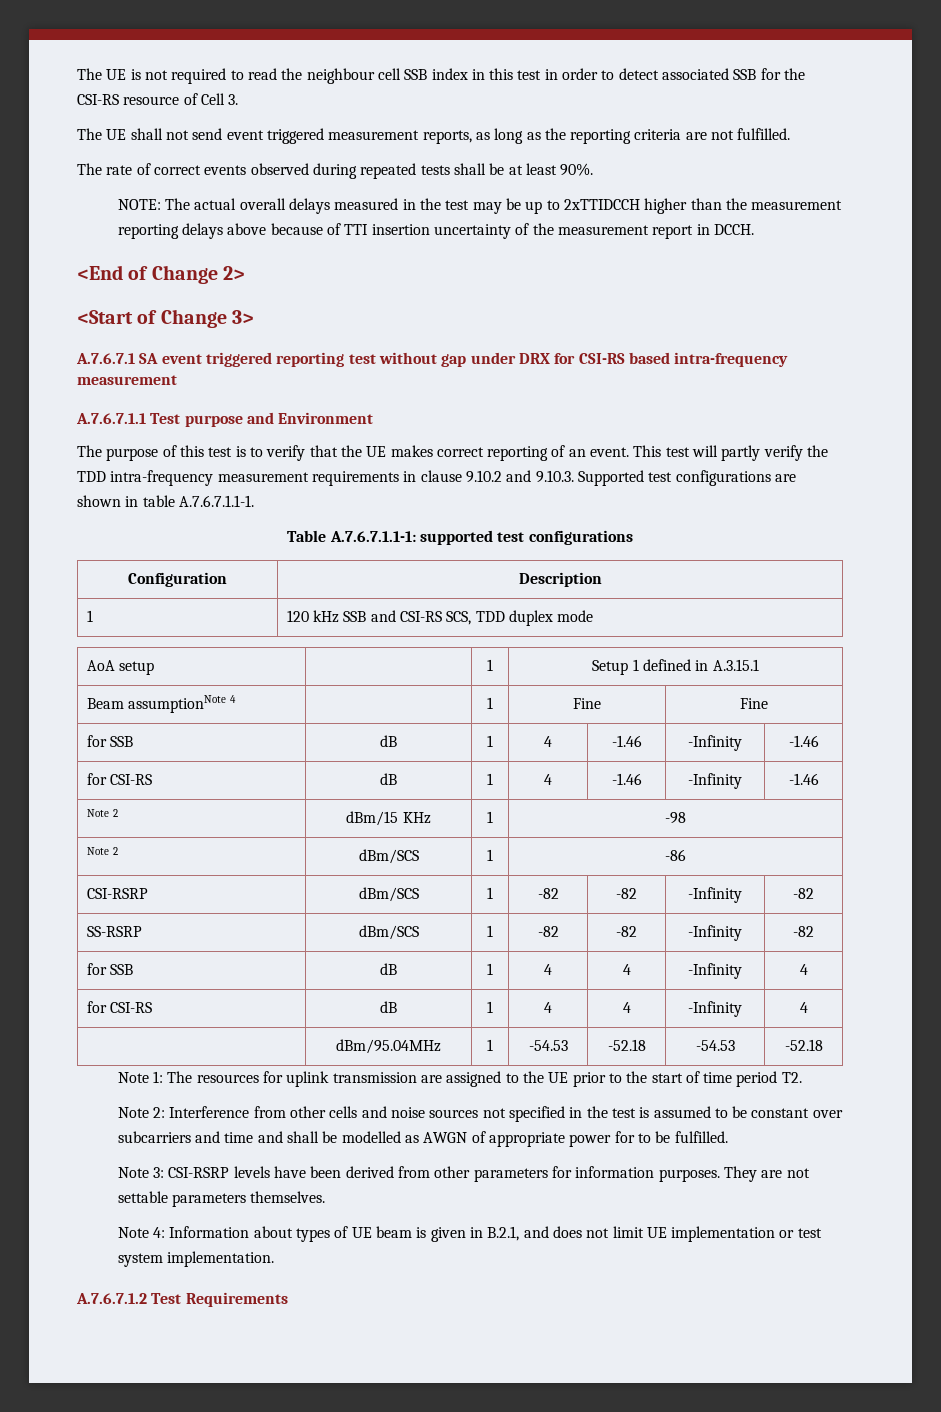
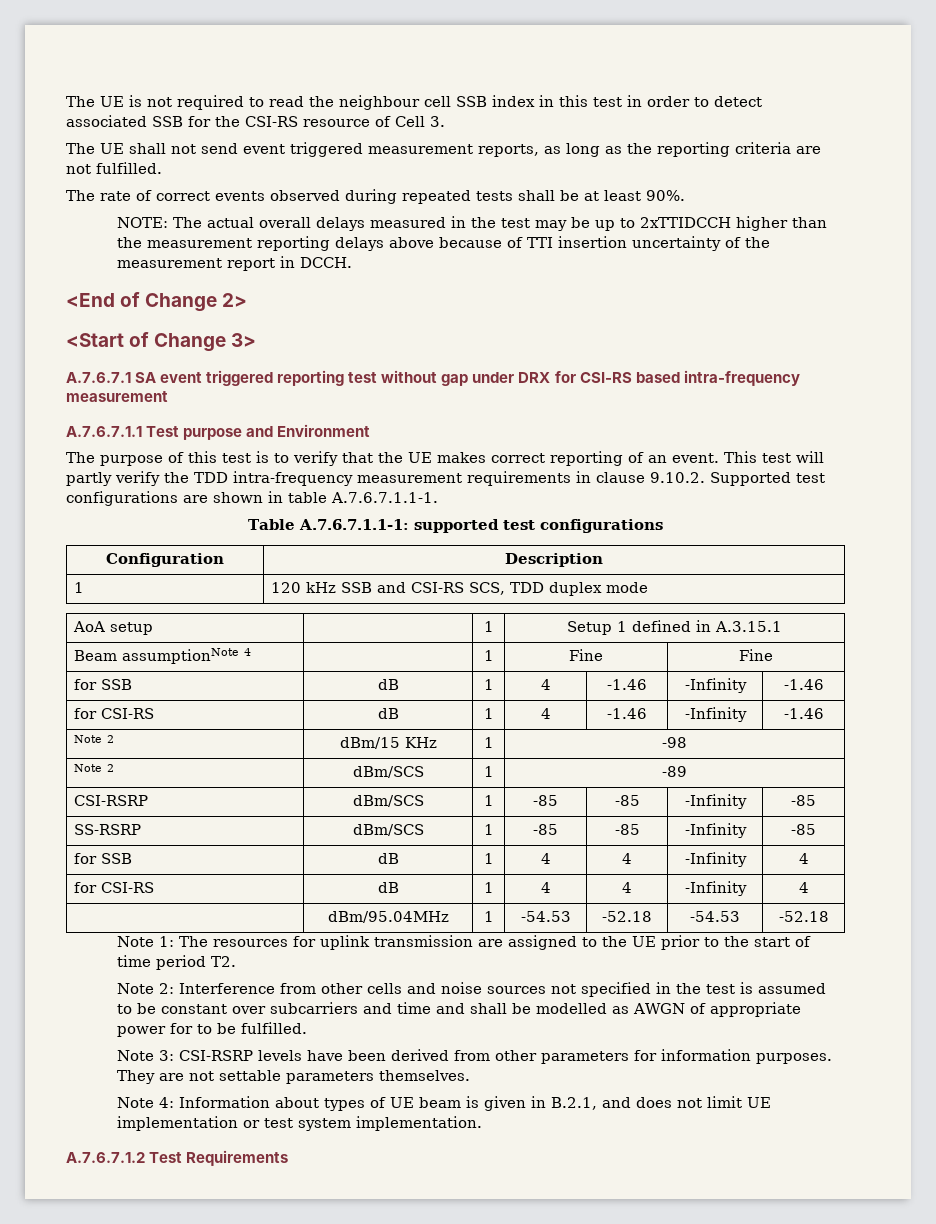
- This test will partly verify the TDD intra-frequency measurement requirements in clause 9.10.2 and 9.10.3. Supported test configurations are shown in table A.7.6.7.1.1-1.
+ This test will partly verify the TDD intra-frequency measurement requirements in clause 9.10.2. Supported test configurations are shown in table A.7.6.7.1.1-1.
- Note 2 | dBm/SCS | 1 | -86
+ Note 2 | dBm/SCS | 1 | -89
- CSI-RSRP | dBm/SCS | 1 | -82 | -82 | -Infinity | -82
+ CSI-RSRP | dBm/SCS | 1 | -85 | -85 | -Infinity | -85
- SS-RSRP | dBm/SCS | 1 | -82 | -82 | -Infinity | -82
+ SS-RSRP | dBm/SCS | 1 | -85 | -85 | -Infinity | -85

